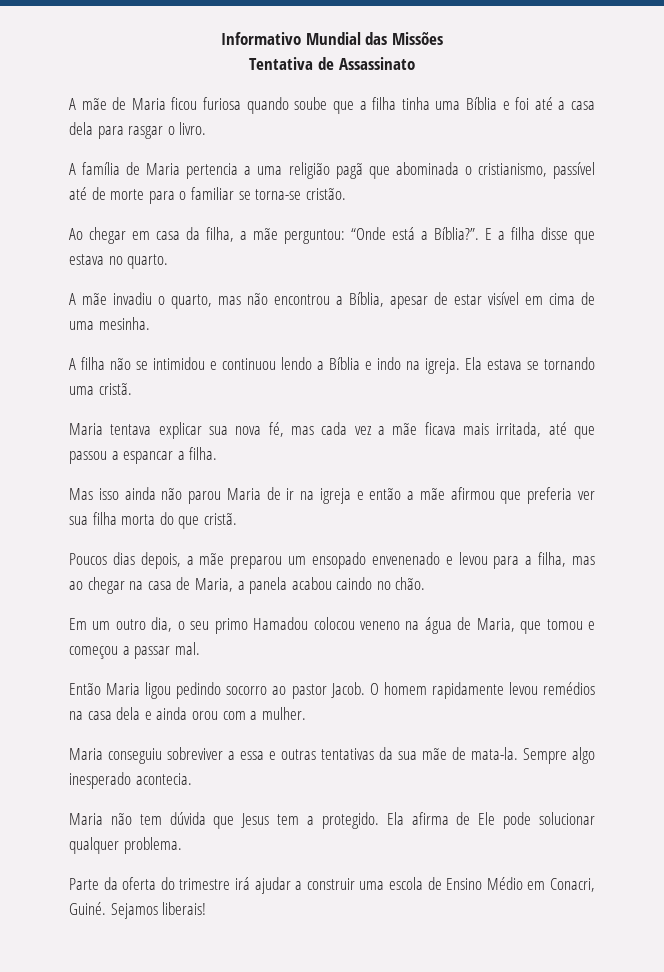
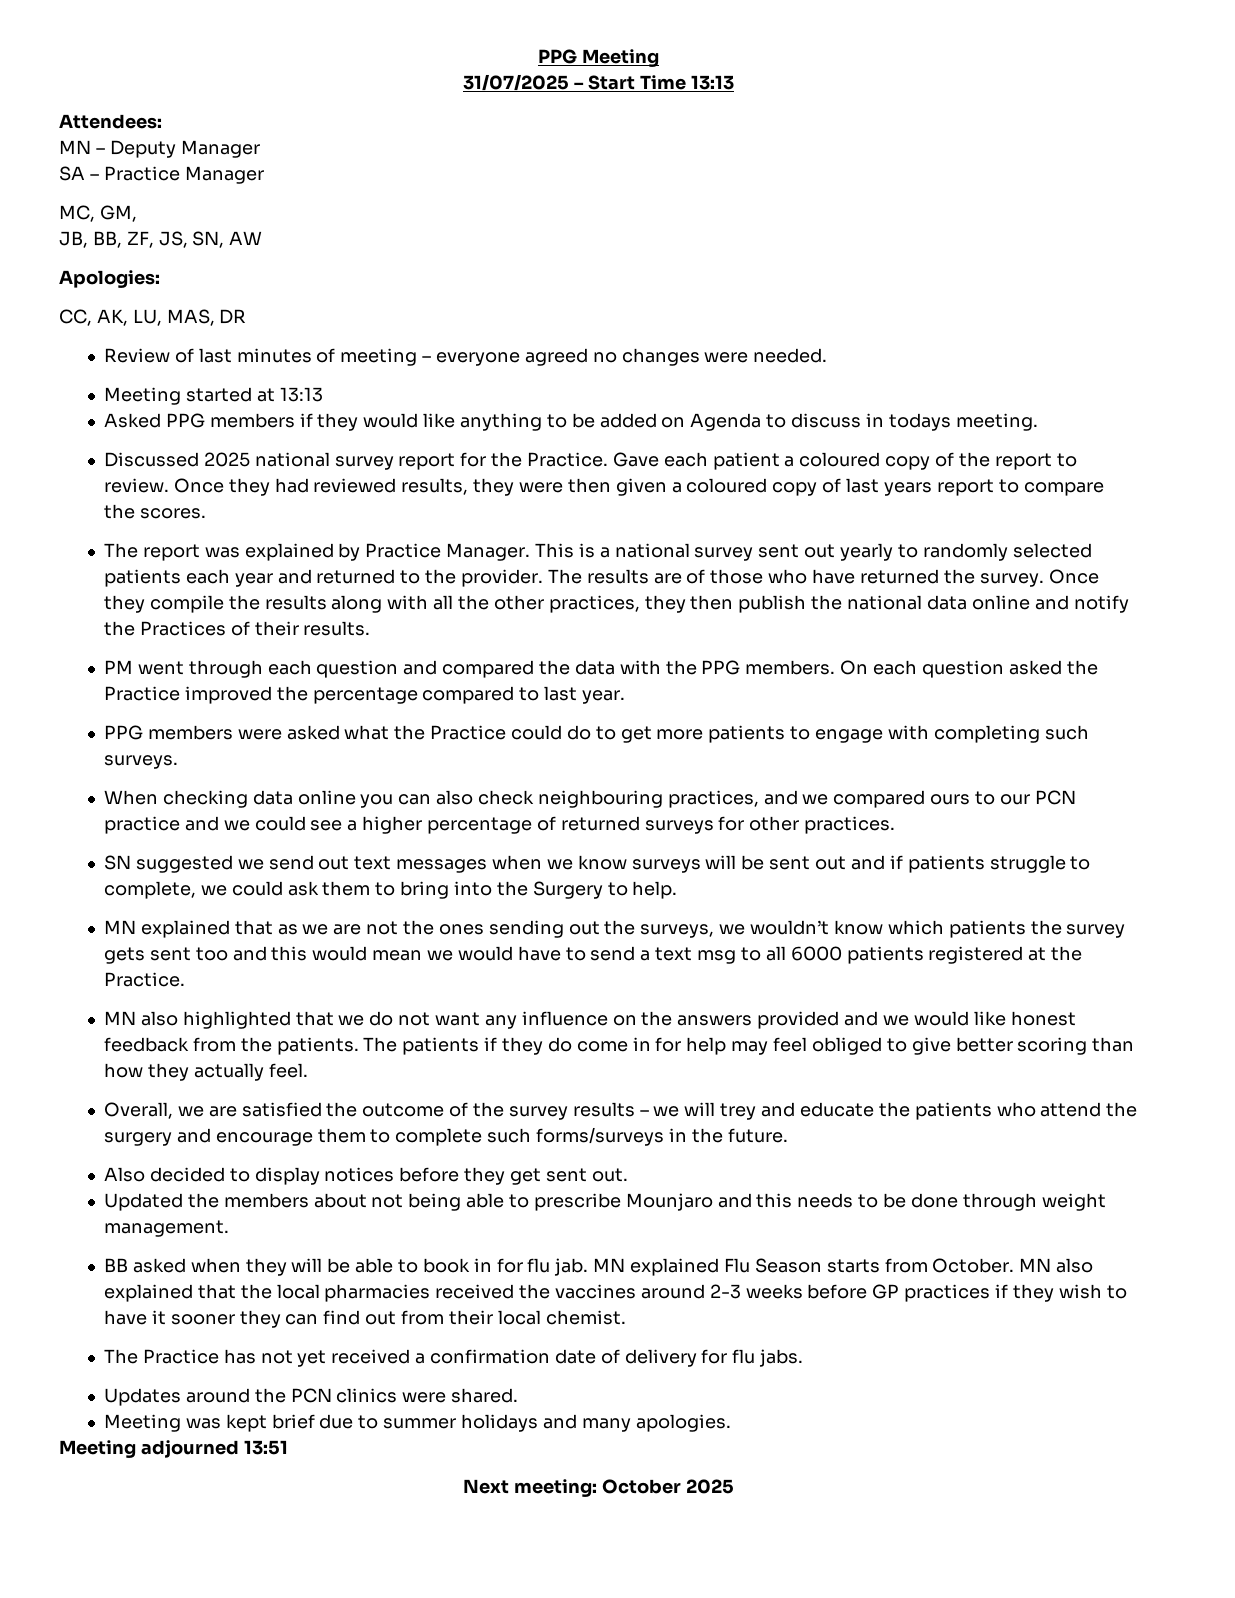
- Informativo Mundial das Missões
- Tentativa de Assassinato
- A mãe de Maria ficou furiosa quando soube que a filha tinha uma Bíblia e foi até a casa dela para rasgar o livro.
- A família de Maria pertencia a uma religião pagã que abominada o cristianismo, passível até de morte para o familiar se torna-se cristão.
- Ao chegar em casa da filha, a mãe perguntou: “Onde está a Bíblia?”. E a filha disse que estava no quarto.
- A mãe invadiu o quarto, mas não encontrou a Bíblia, apesar de estar visível em cima de uma mesinha.
- A filha não se intimidou e continuou lendo a Bíblia e indo na igreja. Ela estava se tornando uma cristã.
- Maria tentava explicar sua nova fé, mas cada vez a mãe ficava mais irritada, até que passou a espancar a filha.
- Mas isso ainda não parou Maria de ir na igreja e então a mãe afirmou que preferia ver sua filha morta do que cristã.
- Poucos dias depois, a mãe preparou um ensopado envenenado e levou para a filha, mas ao chegar na casa de Maria, a panela acabou caindo no chão.
- Em um outro dia, o seu primo Hamadou colocou veneno na água de Maria, que tomou e começou a passar mal.
- Então Maria ligou pedindo socorro ao pastor Jacob. O homem rapidamente levou remédios na casa dela e ainda orou com a mulher.
- Maria conseguiu sobreviver a essa e outras tentativas da sua mãe de mata-la. Sempre algo inesperado acontecia.
- Maria não tem dúvida que Jesus tem a protegido. Ela afirma de Ele pode solucionar qualquer problema.
- Parte da oferta do trimestre irá ajudar a construir uma escola de Ensino Médio em Conacri, Guiné. Sejamos liberais!
+ PPG Meeting
+ 31/07/2025 – Start Time 13:13
+ Attendees:
+ MN – Deputy Manager
+ SA – Practice Manager
+ MC, GM,
+ JB, BB, ZF, JS, SN, AW
+ Apologies:
+ CC, AK, LU, MAS, DR
+ Review of last minutes of meeting – everyone agreed no changes were needed.
+ Meeting started at 13:13
+ Asked PPG members if they would like anything to be added on Agenda to discuss in todays meeting.
+ Discussed 2025 national survey report for the Practice. Gave each patient a coloured copy of the report to review. Once they had reviewed results, they were then given a coloured copy of last years report to compare the scores.
+ The report was explained by Practice Manager. This is a national survey sent out yearly to randomly selected patients each year and returned to the provider. The results are of those who have returned the survey. Once they compile the results along with all the other practices, they then publish the national data online and notify the Practices of their results.
+ PM went through each question and compared the data with the PPG members. On each question asked the Practice improved the percentage compared to last year.
+ PPG members were asked what the Practice could do to get more patients to engage with completing such surveys.
+ When checking data online you can also check neighbouring practices, and we compared ours to our PCN practice and we could see a higher percentage of returned surveys for other practices.
+ SN suggested we send out text messages when we know surveys will be sent out and if patients struggle to complete, we could ask them to bring into the Surgery to help.
+ MN explained that as we are not the ones sending out the surveys, we wouldn’t know which patients the survey gets sent too and this would mean we would have to send a text msg to all 6000 patients registered at the Practice.
+ MN also highlighted that we do not want any influence on the answers provided and we would like honest feedback from the patients. The patients if they do come in for help may feel obliged to give better scoring than how they actually feel.
+ Overall, we are satisfied the outcome of the survey results – we will trey and educate the patients who attend the surgery and encourage them to complete such forms/surveys in the future.
+ Also decided to display notices before they get sent out.
+ Updated the members about not being able to prescribe Mounjaro and this needs to be done through weight management.
+ BB asked when they will be able to book in for flu jab. MN explained Flu Season starts from October. MN also explained that the local pharmacies received the vaccines around 2-3 weeks before GP practices if they wish to have it sooner they can find out from their local chemist.
+ The Practice has not yet received a confirmation date of delivery for flu jabs.
+ Updates around the PCN clinics were shared.
+ Meeting was kept brief due to summer holidays and many apologies.
+ Meeting adjourned 13:51
+ Next meeting: October 2025

